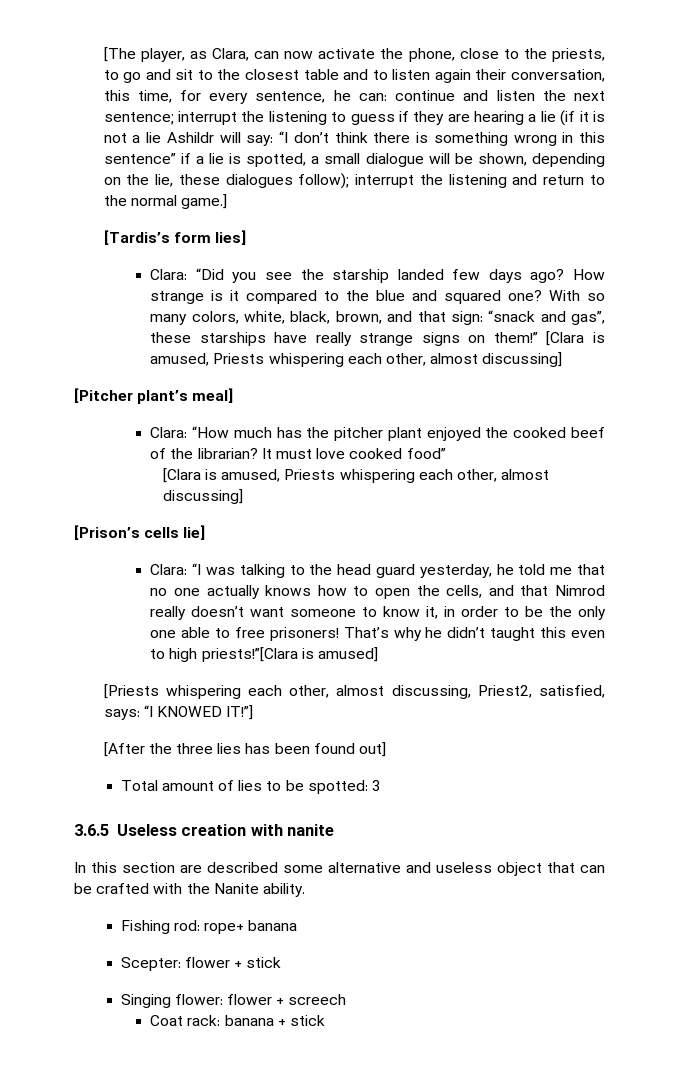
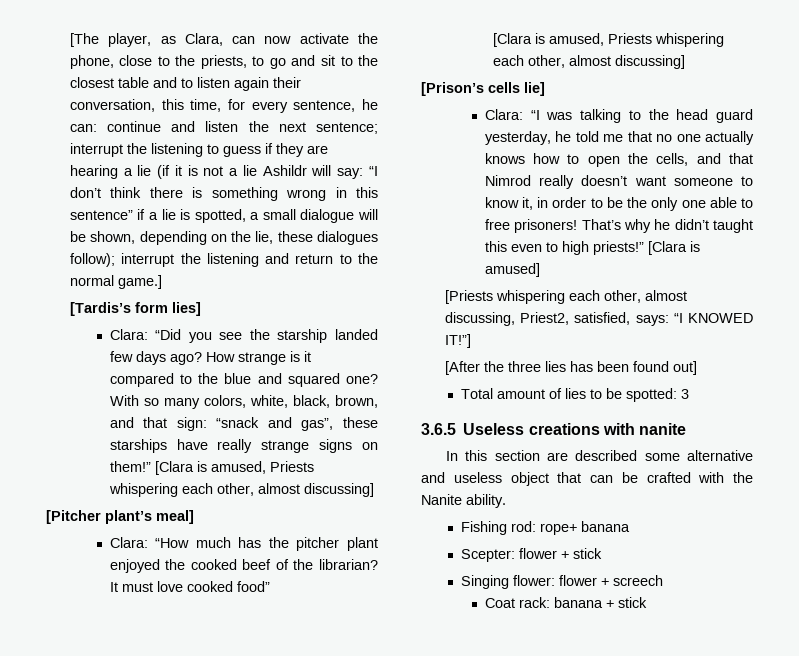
- That’s why he didn’t taught this even to high priests!”[Clara is amused]
+ That’s why he didn’t taught this even to high priests!” [Clara is amused]
- 3.6.5 Useless creation with nanite
+ 3.6.5 Useless creations with nanite

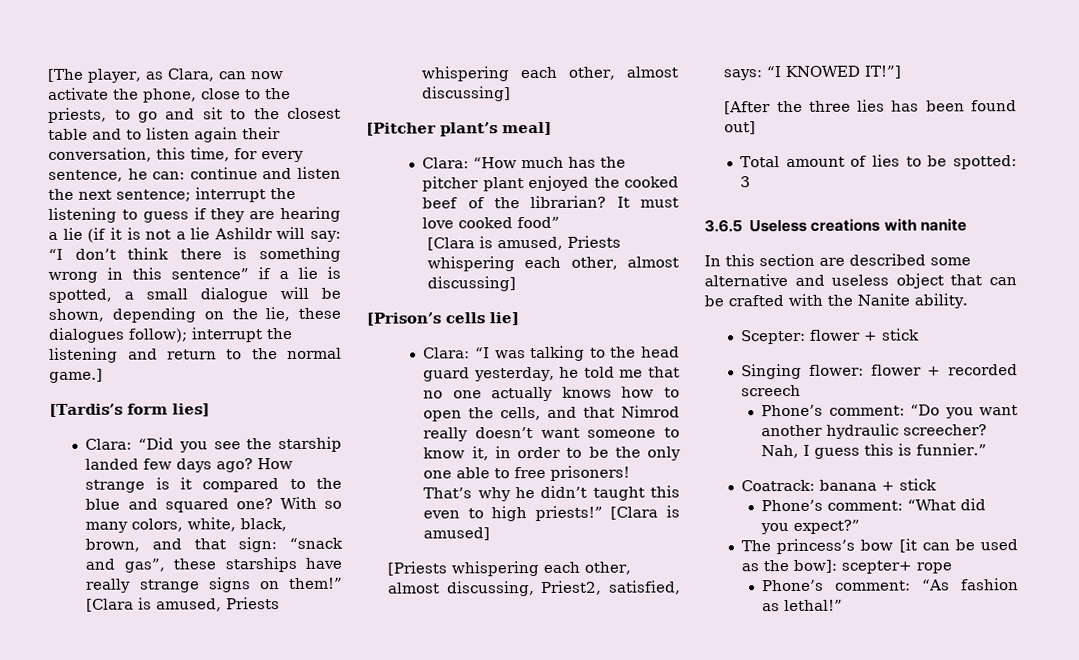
- Fishing rod: rope+ banana
- Singing flower: flower + screech
+ Singing flower: flower + recorded screech
- Coat rack: banana + stick
+ Phone’s comment: “Do you want another hydraulic screecher? Nah, I guess this is funnier.”
+ Coatrack: banana + stick
+ Phone’s comment: “What did you expect?”
+ The princess’s bow [it can be used as the bow]: scepter+ rope
+ Phone’s comment: “As fashion as lethal!”

